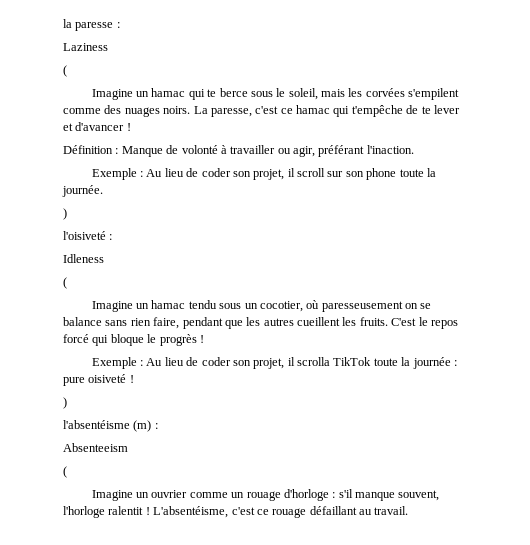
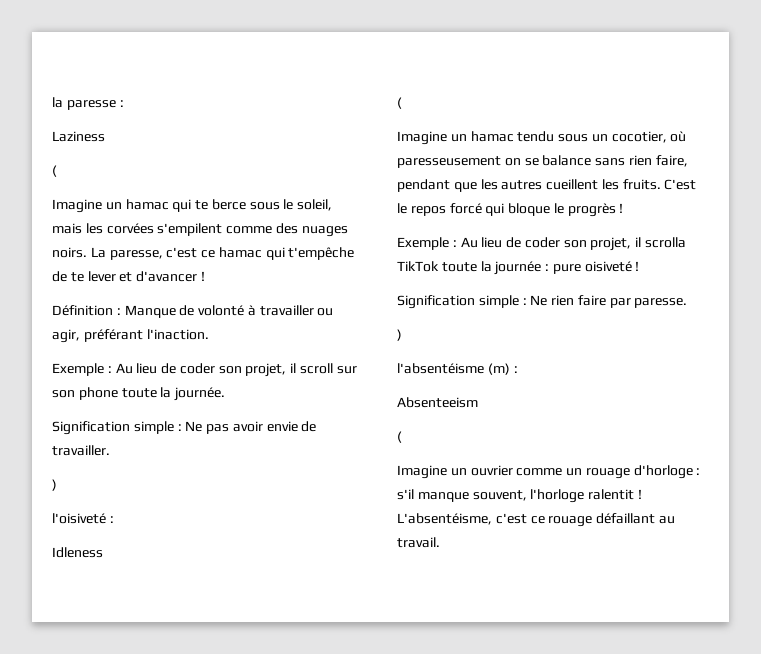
+ Signification simple : Ne pas avoir envie de travailler.
+ Signification simple : Ne rien faire par paresse.

